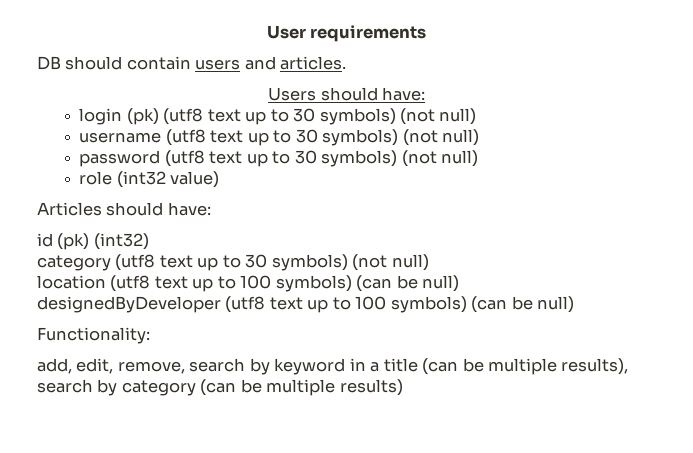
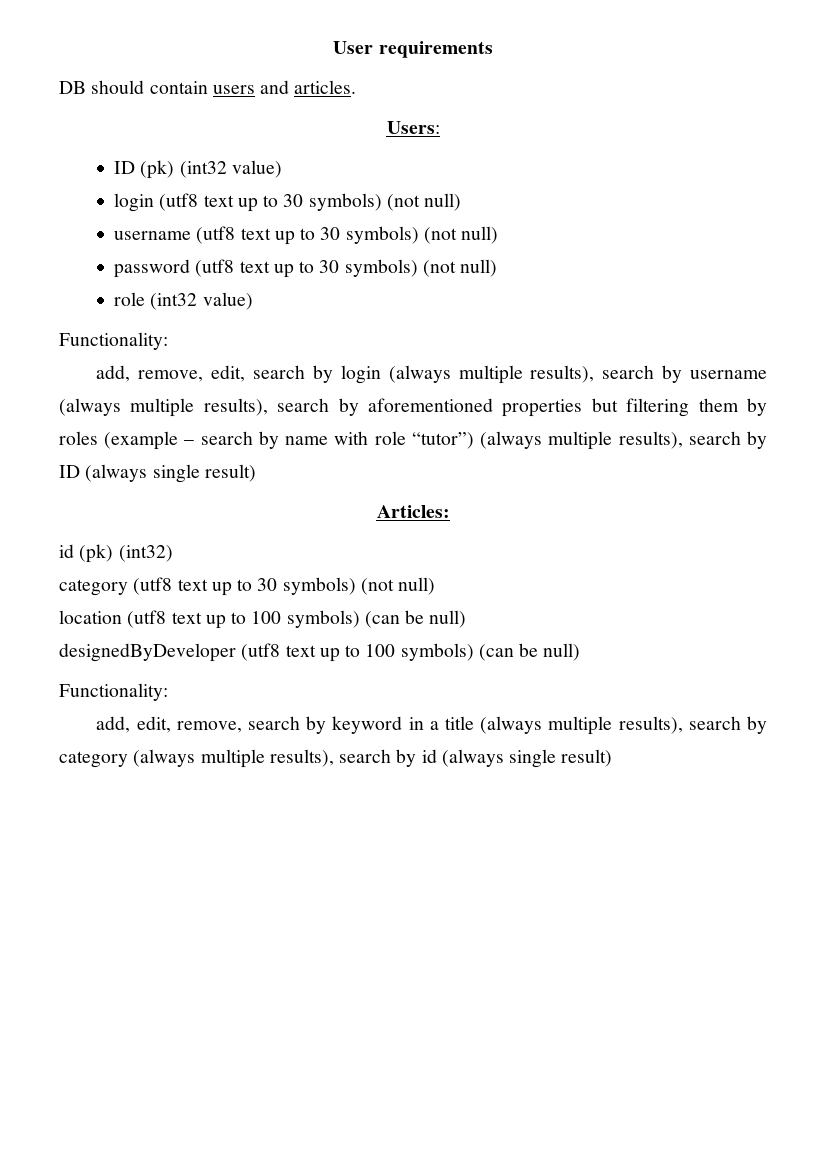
- Users should have:
- login (pk) (utf8 text up to 30 symbols) (not null)
+ Users:
+ ID (pk) (int32 value)
+ login (utf8 text up to 30 symbols) (not null)
  role (int32 value)
- Articles should have:
+ Functionality:
+ add, remove, edit, search by login (always multiple results), search by username (always multiple results), search by aforementioned properties but filtering them by roles (example – search by name with role “tutor”) (always multiple results), search by ID (always single result)
+ Articles:
- add, edit, remove, search by keyword in a title (can be multiple results), search by category (can be multiple results)
+ add, edit, remove, search by keyword in a title (always multiple results), search by category (always multiple results), search by id (always single result)

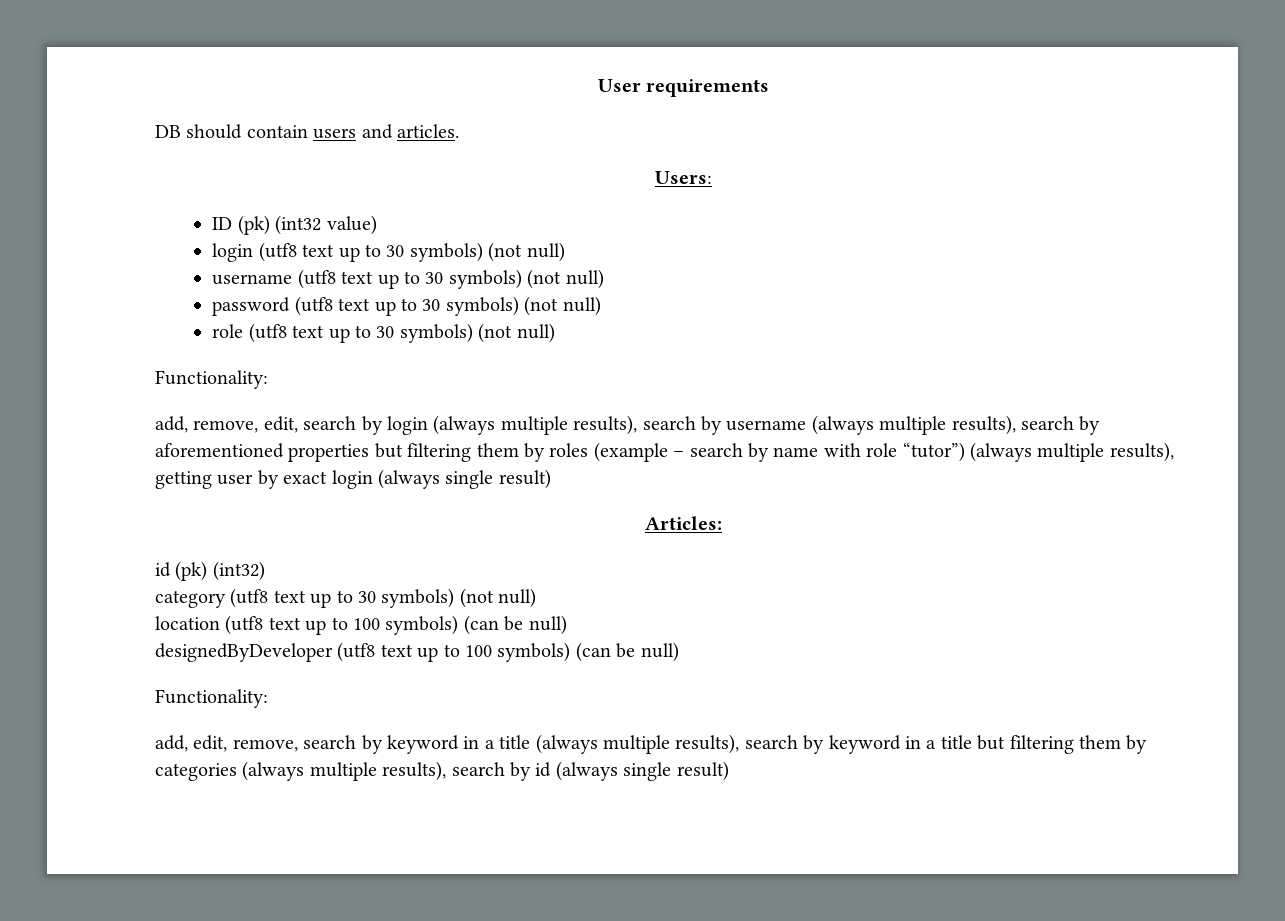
- role (int32 value)
+ role (utf8 text up to 30 symbols) (not null)
- add, remove, edit, search by login (always multiple results), search by username (always multiple results), search by aforementioned properties but filtering them by roles (example – search by name with role “tutor”) (always multiple results), search by ID (always single result)
+ add, remove, edit, search by login (always multiple results), search by username (always multiple results), search by aforementioned properties but filtering them by roles (example – search by name with role “tutor”) (always multiple results), getting user by exact login (always single result)
- add, edit, remove, search by keyword in a title (always multiple results), search by category (always multiple results), search by id (always single result)
+ add, edit, remove, search by keyword in a title (always multiple results), search by keyword in a title but filtering them by categories (always multiple results), search by id (always single result)

